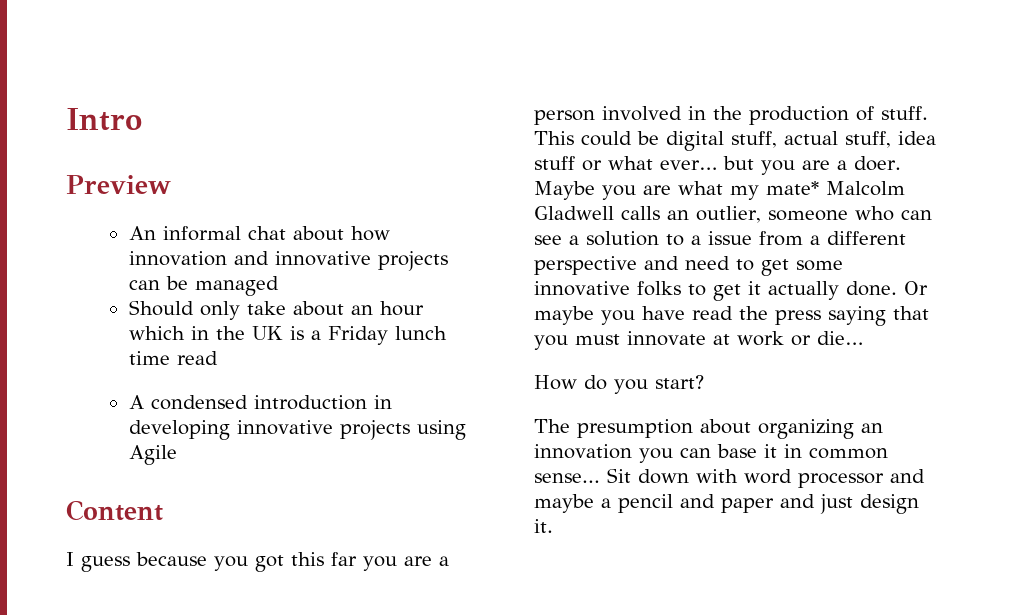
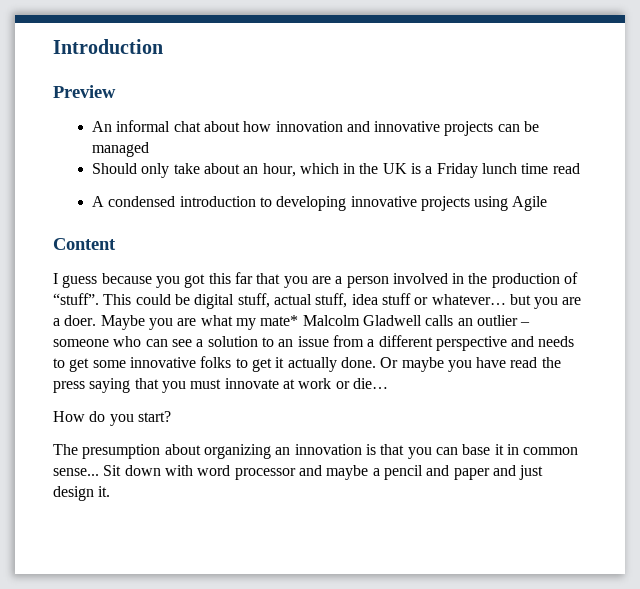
- Intro
+ Introduction
- Should only take about an hour which in the UK is a Friday lunch time read
+ Should only take about an hour, which in the UK is a Friday lunch time read
- A condensed introduction in developing innovative projects using Agile
+ A condensed introduction to developing innovative projects using Agile
- I guess because you got this far you are a person involved in the production of stuff.
+ I guess because you got this far that you are a person involved in the production of “stuff”.
- This could be digital stuff, actual stuff, idea stuff or what ever… but you are a doer.
+ This could be digital stuff, actual stuff, idea stuff or whatever… but you are a doer.
- Maybe you are what my mate* Malcolm Gladwell calls an outlier, someone who can see a solution to a issue from a different perspective and need to get some innovative folks to get it actually done.
+ Maybe you are what my mate* Malcolm Gladwell calls an outlier – someone who can see a solution to an issue from a different perspective and needs to get some innovative folks to get it actually done.
- The presumption about organizing an innovation you can base it in common sense...
+ The presumption about organizing an innovation is that you can base it in common sense...

